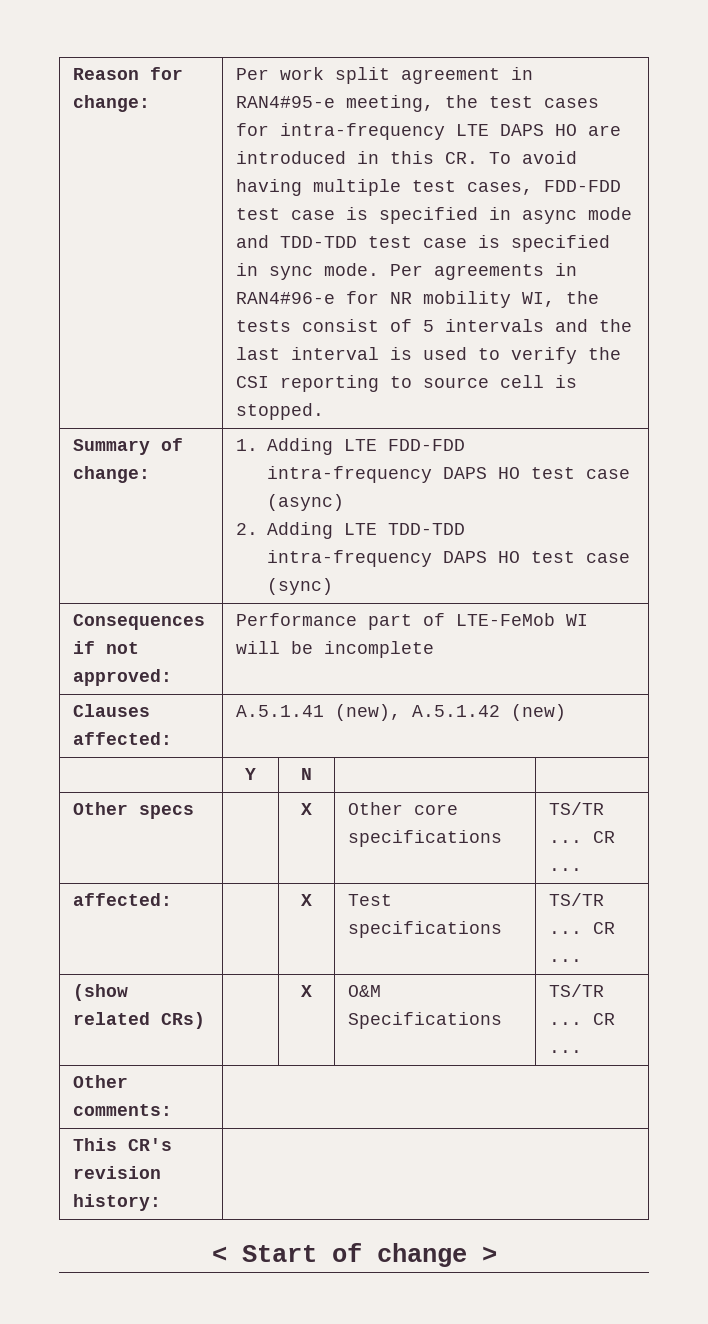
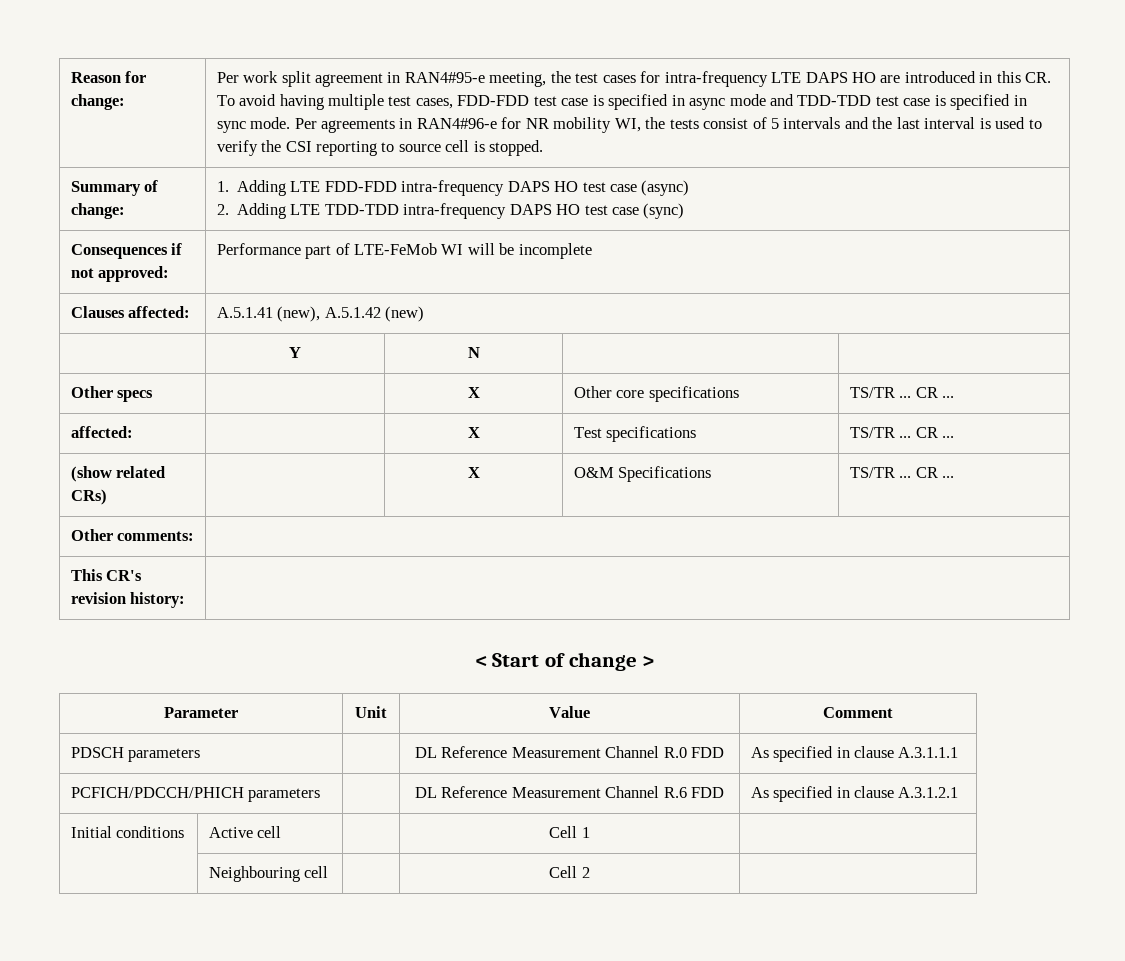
+ Parameter | Unit | Value | Comment
+ PDSCH parameters | | DL Reference Measurement Channel R.0 FDD | As specified in clause A.3.1.1.1
+ PCFICH/PDCCH/PHICH parameters | | DL Reference Measurement Channel R.6 FDD | As specified in clause A.3.1.2.1
+ Initial conditions | Active cell | | Cell 1 |
+ | Neighbouring cell | | Cell 2 |

